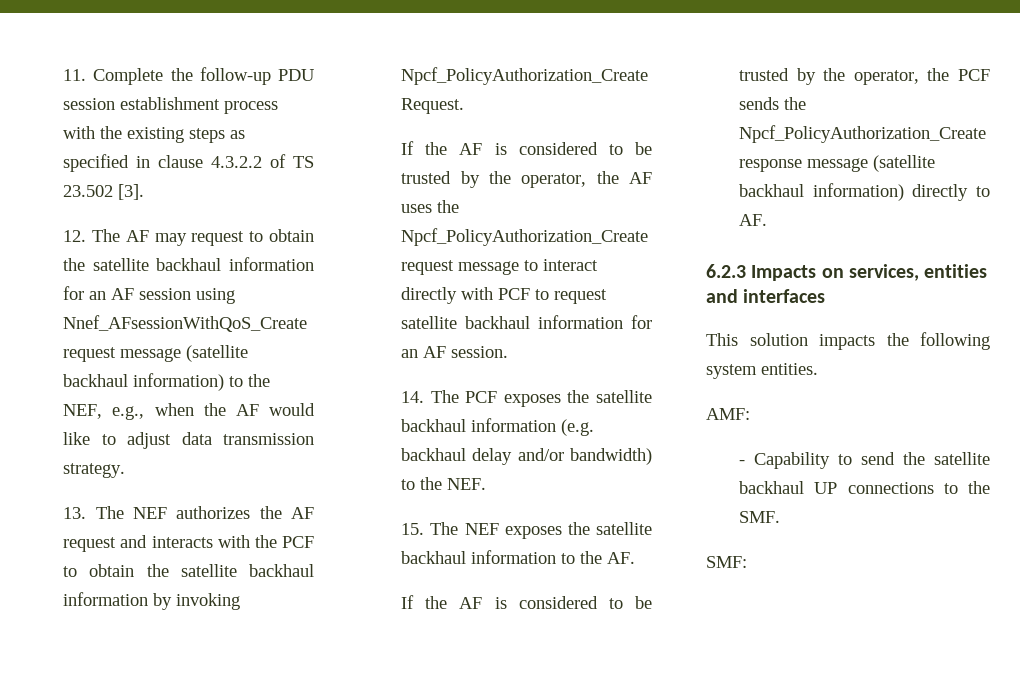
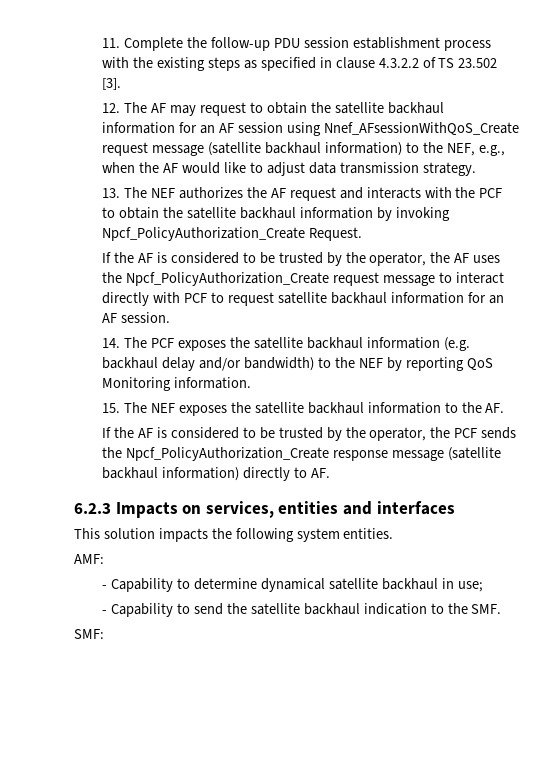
- 14. The PCF exposes the satellite backhaul information (e.g. backhaul delay and/or bandwidth) to the NEF.
+ 14. The PCF exposes the satellite backhaul information (e.g. backhaul delay and/or bandwidth) to the NEF by reporting QoS Monitoring information.
+ - Capability to determine dynamical satellite backhaul in use;
- - Capability to send the satellite backhaul UP connections to the SMF.
+ - Capability to send the satellite backhaul indication to the SMF.

